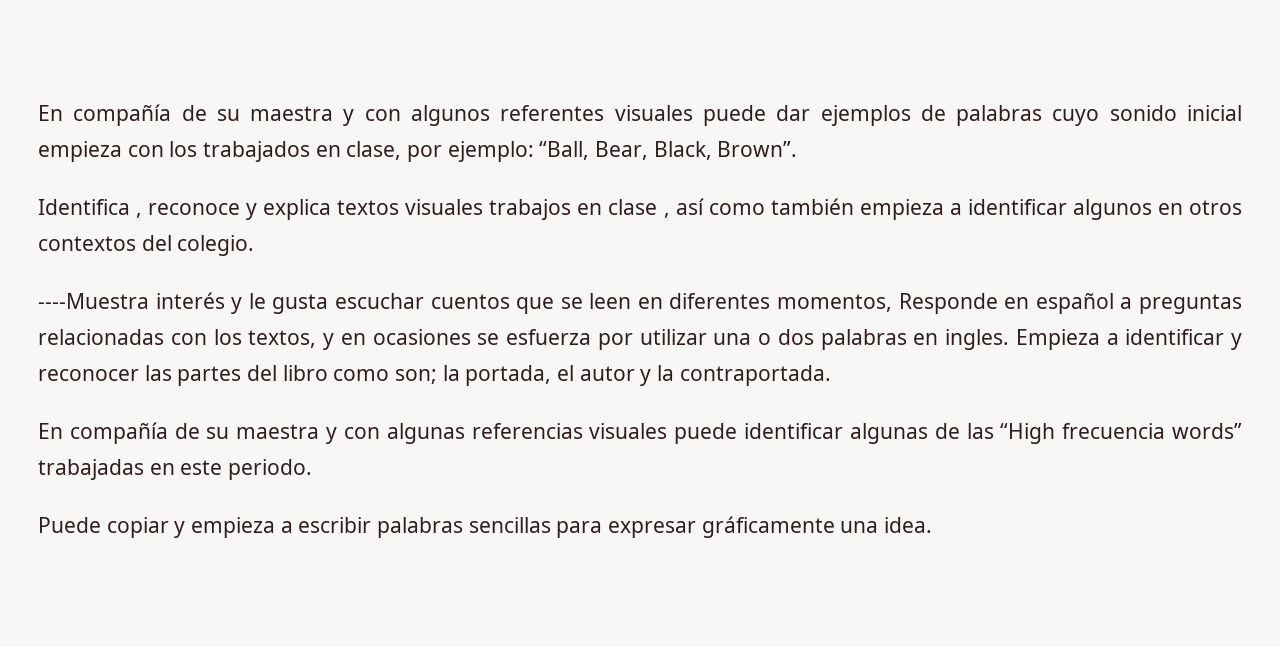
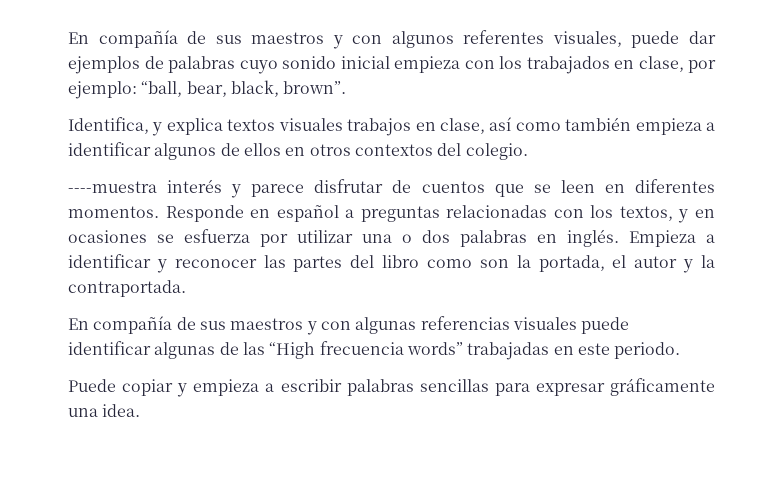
- En compañía de su maestra y con algunos referentes visuales puede dar ejemplos de palabras cuyo sonido inicial empieza con los trabajados en clase, por ejemplo: “Ball, Bear, Black, Brown”.
- Identifica , reconoce y explica textos visuales trabajos en clase , así como también empieza a identificar algunos en otros contextos del colegio.
+ En compañía de sus maestros y con algunos referentes visuales, puede dar ejemplos de palabras cuyo sonido inicial empieza con los trabajados en clase, por ejemplo: “ball, bear, black, brown”.
+ Identifica, y explica textos visuales trabajos en clase, así como también empieza a identificar algunos de ellos en otros contextos del colegio.
- ----Muestra interés y le gusta escuchar cuentos que se leen en diferentes momentos, Responde en español a preguntas relacionadas con los textos, y en ocasiones se esfuerza por utilizar una o dos palabras en ingles.
+ ----muestra interés y parece disfrutar de cuentos que se leen en diferentes momentos. Responde en español a preguntas relacionadas con los textos, y en ocasiones se esfuerza por utilizar una o dos palabras en inglés.
- Empieza a identificar y reconocer las partes del libro como son; la portada, el autor y la contraportada.
+ Empieza a identificar y reconocer las partes del libro como son la portada, el autor y la contraportada.
- En compañía de su maestra y con algunas referencias visuales puede identificar algunas de las “High frecuencia words” trabajadas en este periodo.
+ En compañía de sus maestros y con algunas referencias visuales puede identificar algunas de las “High frecuencia words” trabajadas en este periodo.

